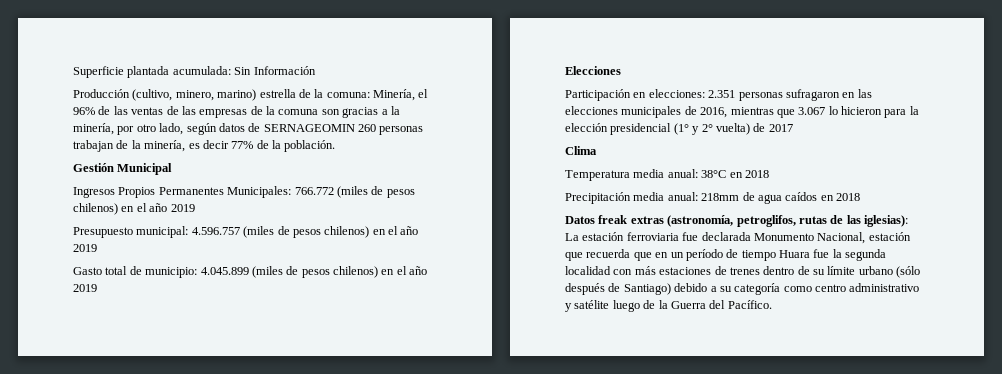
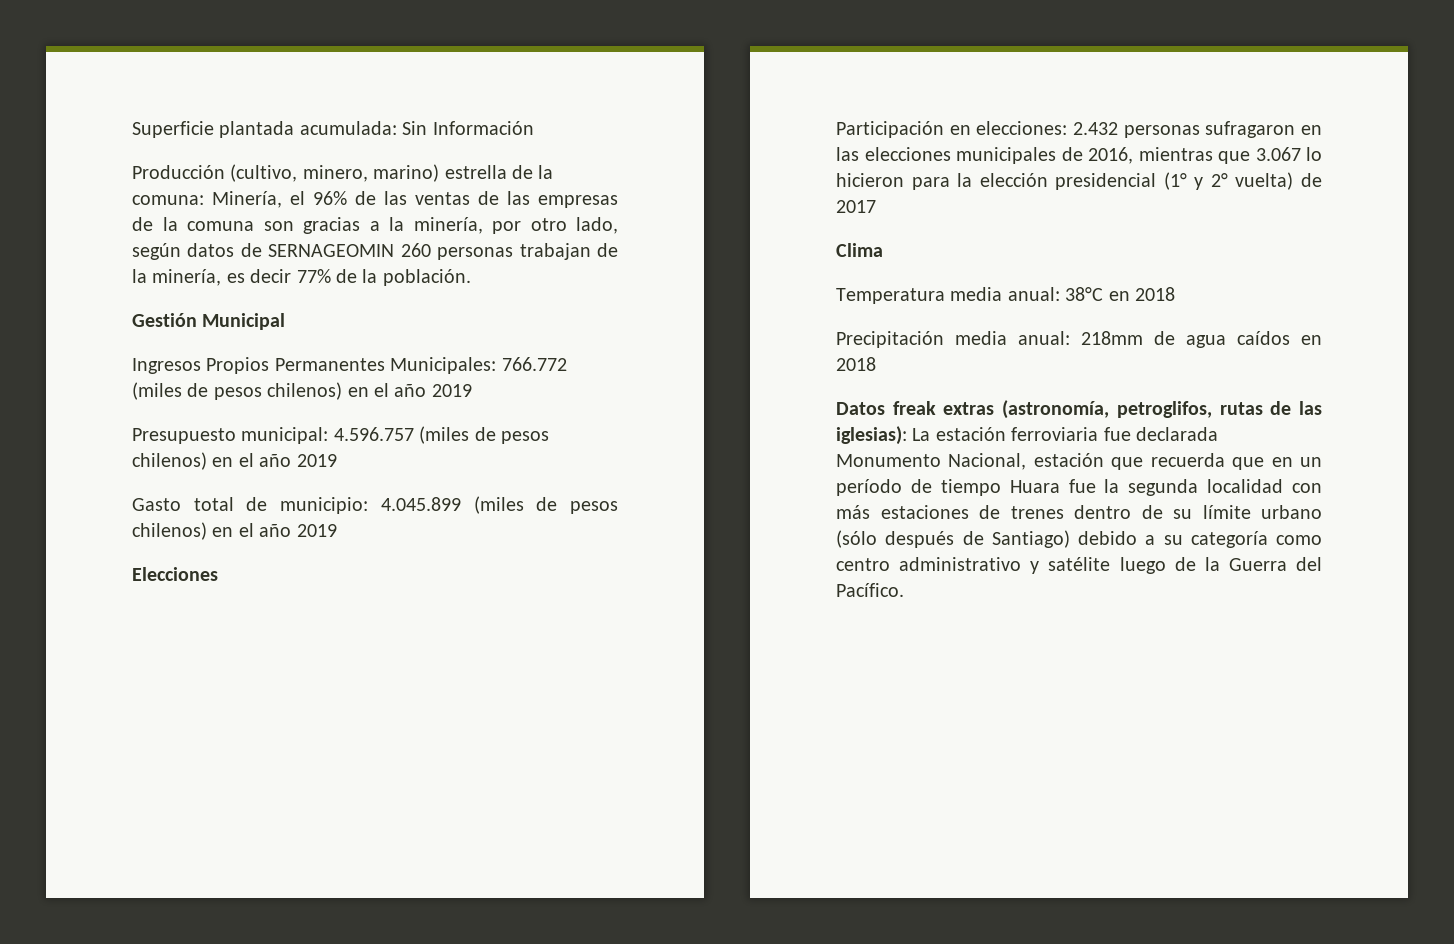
- Participación en elecciones: 2.351 personas sufragaron en las elecciones municipales de 2016, mientras que 3.067 lo hicieron para la elección presidencial (1° y 2° vuelta) de 2017
+ Participación en elecciones: 2.432 personas sufragaron en las elecciones municipales de 2016, mientras que 3.067 lo hicieron para la elección presidencial (1° y 2° vuelta) de 2017

